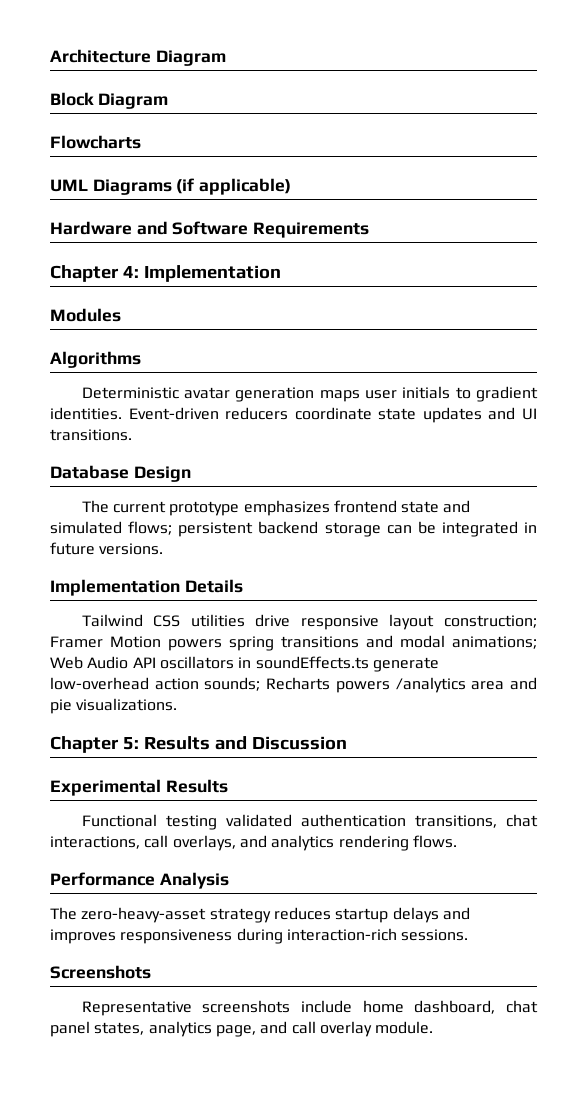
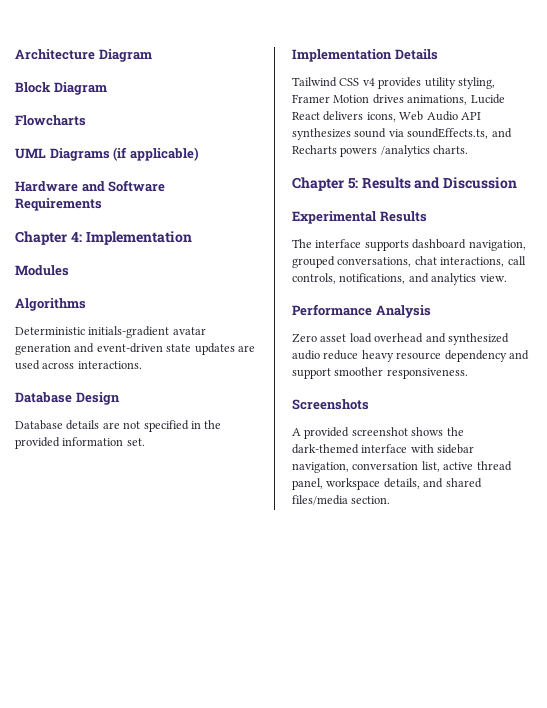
- Deterministic avatar generation maps user initials to gradient identities. Event-driven reducers coordinate state updates and UI transitions.
+ Deterministic initials-gradient avatar generation and event-driven state updates are used across interactions.
  Database Design
- The current prototype emphasizes frontend state and simulated flows; persistent backend storage can be integrated in future versions.
+ Database details are not specified in the provided information set.
  Implementation Details
- Tailwind CSS utilities drive responsive layout construction; Framer Motion powers spring transitions and modal animations; Web Audio API oscillators in soundEffects.ts generate low-overhead action sounds; Recharts powers /analytics area and pie visualizations.
+ Tailwind CSS v4 provides utility styling, Framer Motion drives animations, Lucide React delivers icons, Web Audio API synthesizes sound via soundEffects.ts, and Recharts powers /analytics charts.
- Functional testing validated authentication transitions, chat interactions, call overlays, and analytics rendering flows.
+ The interface supports dashboard navigation, grouped conversations, chat interactions, call controls, notifications, and analytics view.
  Performance Analysis
- The zero-heavy-asset strategy reduces startup delays and improves responsiveness during interaction-rich sessions.
+ Zero asset load overhead and synthesized audio reduce heavy resource dependency and support smoother responsiveness.
  Screenshots
- Representative screenshots include home dashboard, chat panel states, analytics page, and call overlay module.
+ A provided screenshot shows the dark-themed interface with sidebar navigation, conversation list, active thread panel, workspace details, and shared files/media section.

